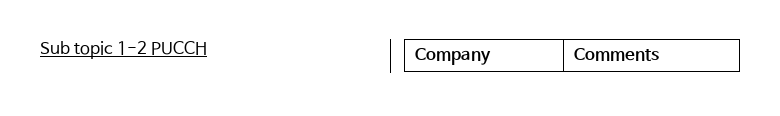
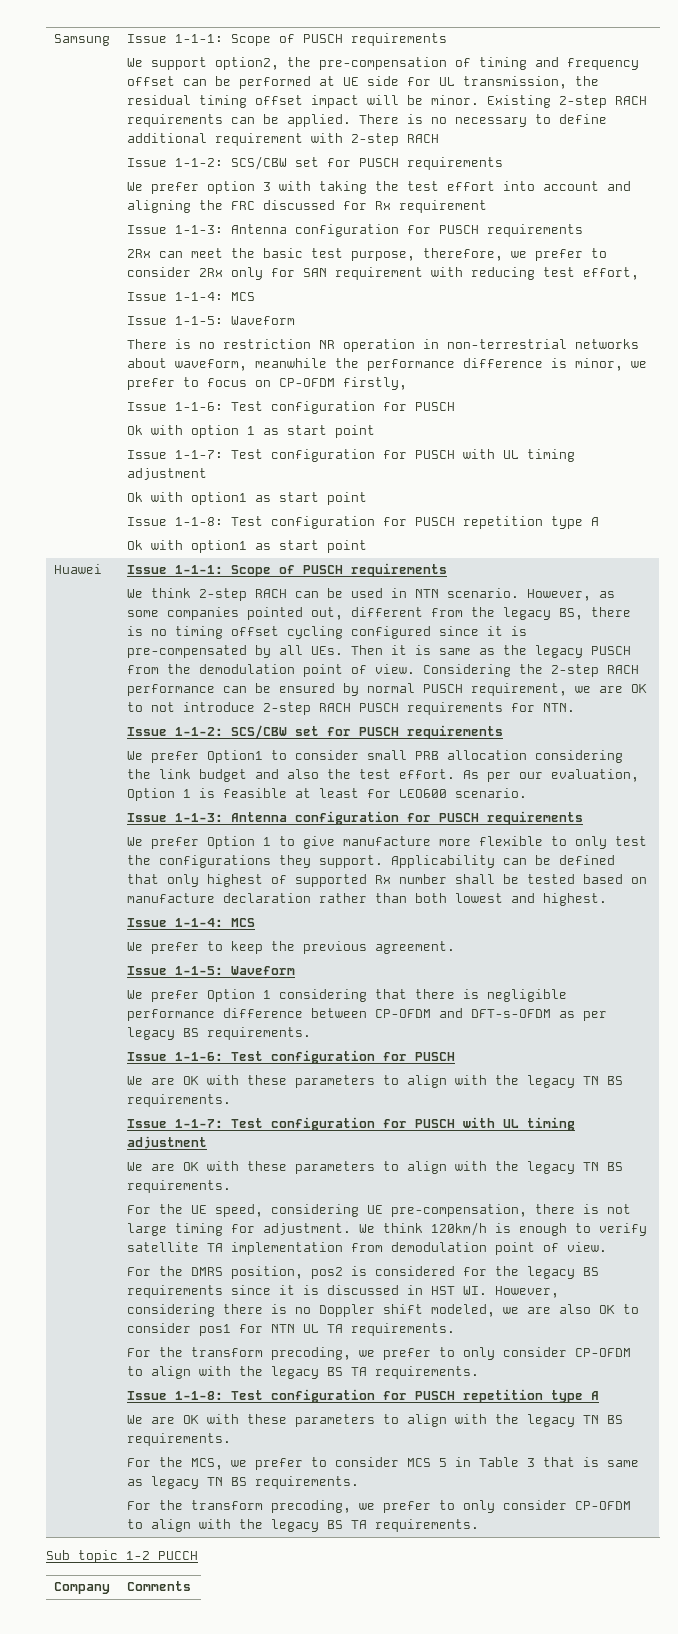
+ Samsung | Issue 1-1-1: Scope of PUSCH requirements
+ We support option2, the pre-compensation of timing and frequency offset can be performed at UE side for UL transmission, the residual timing offset impact will be minor. Existing 2-step RACH requirements can be applied. There is no necessary to define additional requirement with 2-step RACH
+ Issue 1-1-2: SCS/CBW set for PUSCH requirements
+ We prefer option 3 with taking the test effort into account and aligning the FRC discussed for Rx requirement
+ Issue 1-1-3: Antenna configuration for PUSCH requirements
+ 2Rx can meet the basic test purpose, therefore, we prefer to consider 2Rx only for SAN requirement with reducing test effort,
+ Issue 1-1-4: MCS
+ Issue 1-1-5: Waveform
+ There is no restriction NR operation in non-terrestrial networks about waveform, meanwhile the performance difference is minor, we prefer to focus on CP-OFDM firstly,
+ Issue 1-1-6: Test configuration for PUSCH
+ Ok with option 1 as start point
+ Issue 1-1-7: Test configuration for PUSCH with UL timing adjustment
+ Ok with option1 as start point
+ Issue 1-1-8: Test configuration for PUSCH repetition type A
+ Ok with option1 as start point
+ Huawei | Issue 1-1-1: Scope of PUSCH requirements
+ We think 2-step RACH can be used in NTN scenario. However, as some companies pointed out, different from the legacy BS, there is no timing offset cycling configured since it is pre-compensated by all UEs. Then it is same as the legacy PUSCH from the demodulation point of view. Considering the 2-step RACH performance can be ensured by normal PUSCH requirement, we are OK to not introduce 2-step RACH PUSCH requirements for NTN.
+ Issue 1-1-2: SCS/CBW set for PUSCH requirements
+ We prefer Option1 to consider small PRB allocation considering the link budget and also the test effort. As per our evaluation, Option 1 is feasible at least for LEO600 scenario.
+ Issue 1-1-3: Antenna configuration for PUSCH requirements
+ We prefer Option 1 to give manufacture more flexible to only test the configurations they support. Applicability can be defined that only highest of supported Rx number shall be tested based on manufacture declaration rather than both lowest and highest.
+ Issue 1-1-4: MCS
+ We prefer to keep the previous agreement.
+ Issue 1-1-5: Waveform
+ We prefer Option 1 considering that there is negligible performance difference between CP-OFDM and DFT-s-OFDM as per legacy BS requirements.
+ Issue 1-1-6: Test configuration for PUSCH
+ We are OK with these parameters to align with the legacy TN BS requirements.
+ Issue 1-1-7: Test configuration for PUSCH with UL timing adjustment
+ We are OK with these parameters to align with the legacy TN BS requirements.
+ For the UE speed, considering UE pre-compensation, there is not large timing for adjustment. We think 120km/h is enough to verify satellite TA implementation from demodulation point of view.
+ For the DMRS position, pos2 is considered for the legacy BS requirements since it is discussed in HST WI. However, considering there is no Doppler shift modeled, we are also OK to consider pos1 for NTN UL TA requirements.
+ For the transform precoding, we prefer to only consider CP-OFDM to align with the legacy BS TA requirements.
+ Issue 1-1-8: Test configuration for PUSCH repetition type A
+ We are OK with these parameters to align with the legacy TN BS requirements.
+ For the MCS, we prefer to consider MCS 5 in Table 3 that is same as legacy TN BS requirements.
+ For the transform precoding, we prefer to only consider CP-OFDM to align with the legacy BS TA requirements.

